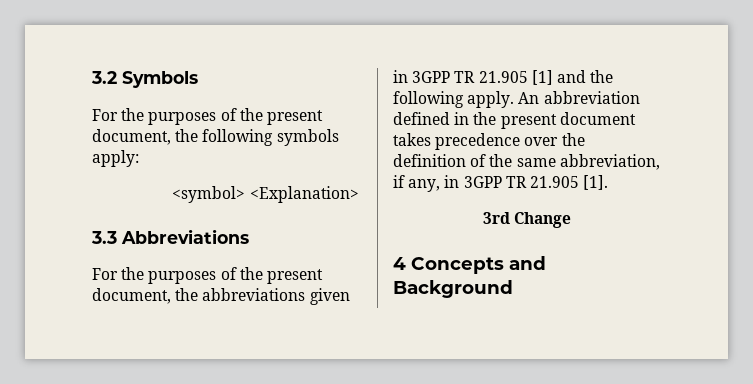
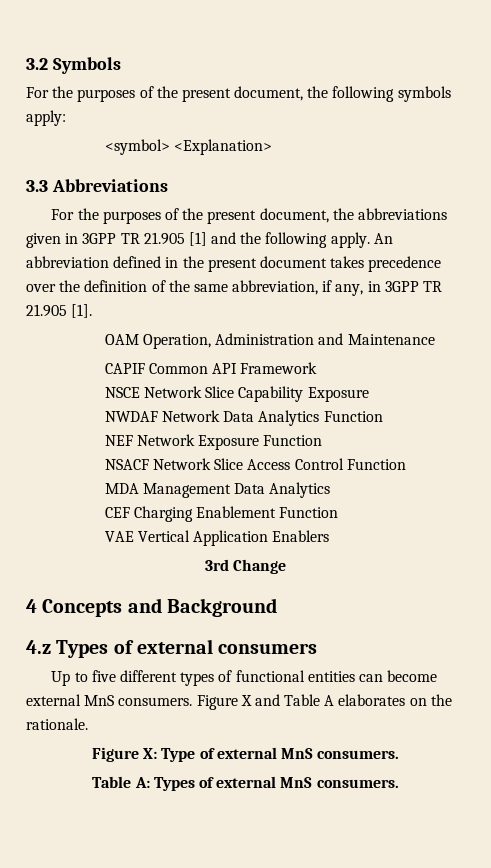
+ OAM Operation, Administration and Maintenance
+ CAPIF Common API Framework
+ NSCE Network Slice Capability Exposure
+ NWDAF Network Data Analytics Function
+ NEF Network Exposure Function
+ NSACF Network Slice Access Control Function
+ MDA Management Data Analytics
+ CEF Charging Enablement Function
+ VAE Vertical Application Enablers
+ 4.z Types of external consumers
+ Up to five different types of functional entities can become external MnS consumers. Figure X and Table A elaborates on the rationale.
+ Figure X: Type of external MnS consumers.
+ Table A: Types of external MnS consumers.

